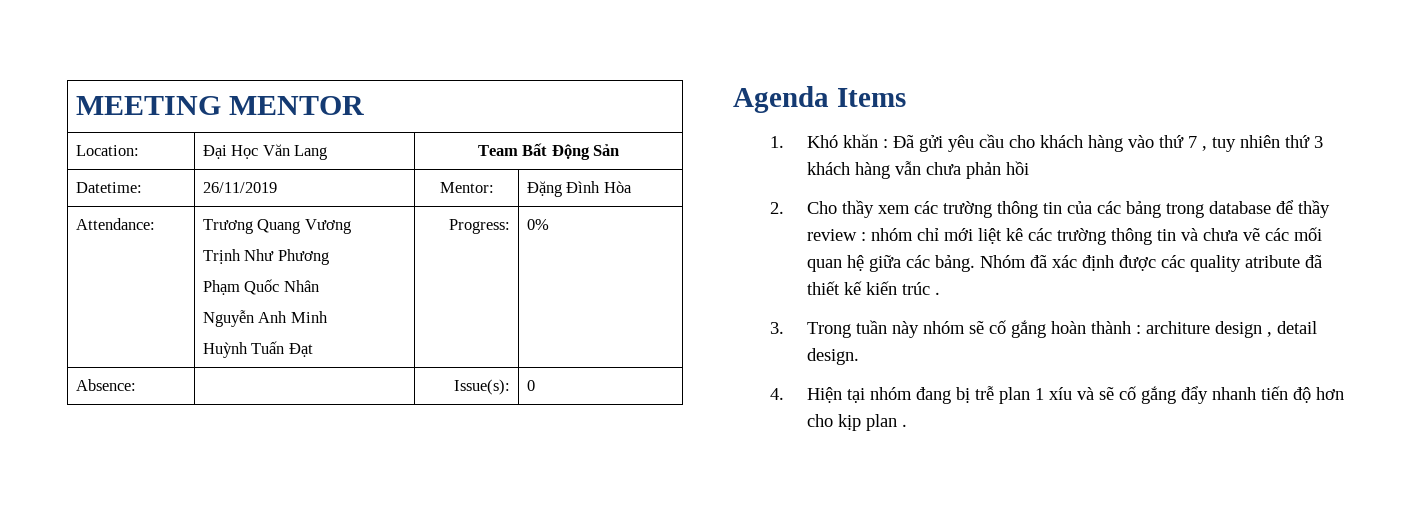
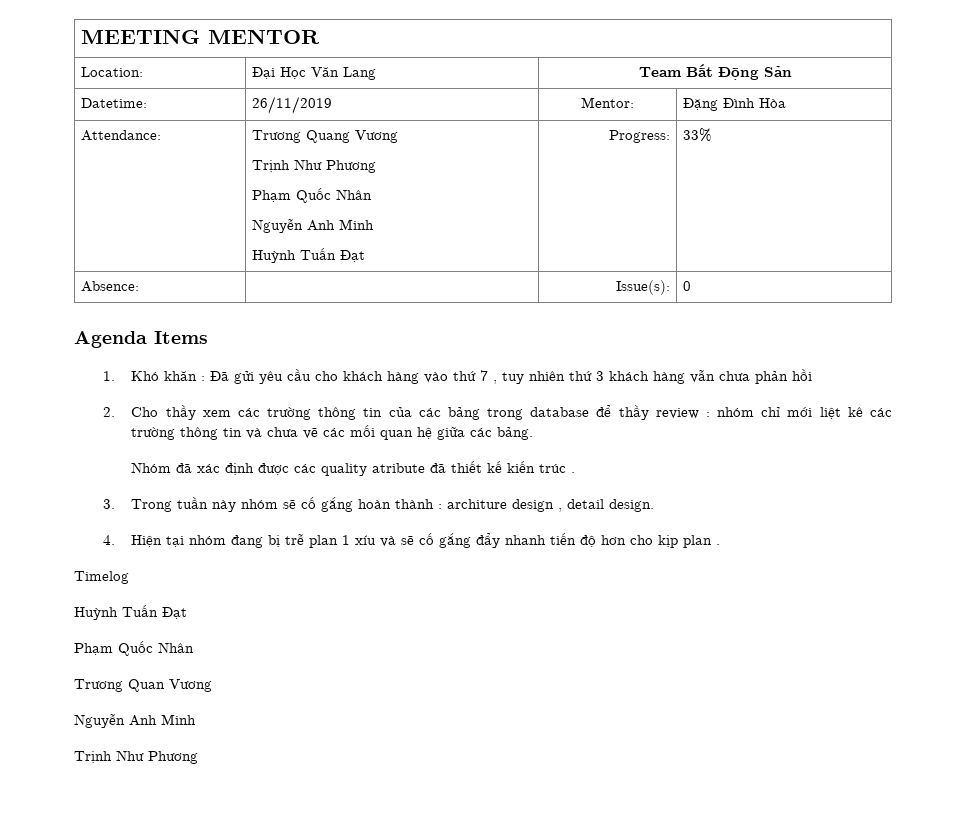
  Attendance: | Trương Quang Vương
  Trịnh Như Phương
  Phạm Quốc Nhân
  Nguyễn Anh Minh
- Huỳnh Tuấn Đạt | Progress: | 0%
+ Huỳnh Tuấn Đạt | Progress: | 33%
- 2. Cho thầy xem các trường thông tin của các bảng trong database để thầy review : nhóm chỉ mới liệt kê các trường thông tin và chưa vẽ các mối quan hệ giữa các bảng. Nhóm đã xác định được các quality atribute đã thiết kế kiến trúc .
+ 2. Cho thầy xem các trường thông tin của các bảng trong database để thầy review : nhóm chỉ mới liệt kê các trường thông tin và chưa vẽ các mối quan hệ giữa các bảng.
+ Nhóm đã xác định được các quality atribute đã thiết kế kiến trúc .
+ Timelog
+ Huỳnh Tuấn Đạt
+ Phạm Quốc Nhân
+ Trương Quan Vương
+ Nguyễn Anh Minh
+ Trịnh Như Phương

